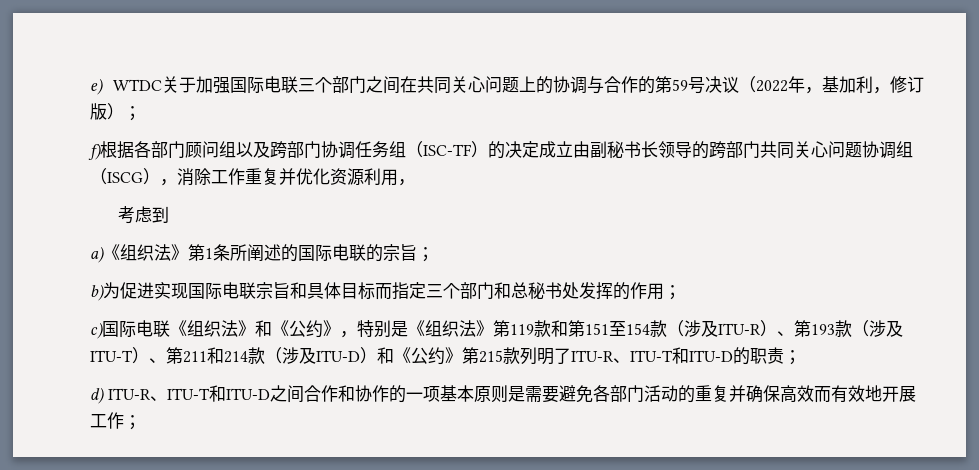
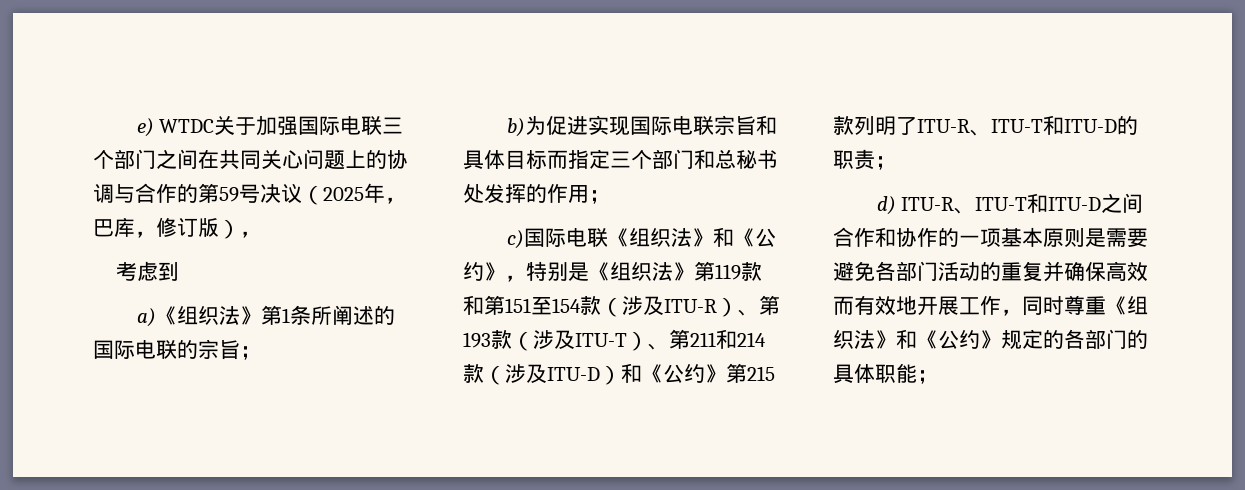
- e) WTDC关于加强国际电联三个部门之间在共同关心问题上的协调与合作的第59号决议（2022年，基加利，修订版）；
- f)根据各部门顾问组以及跨部门协调任务组（ISC-TF）的决定成立由副秘书长领导的跨部门共同关心问题协调组（ISCG），消除工作重复并优化资源利用，
+ e) WTDC关于加强国际电联三个部门之间在共同关心问题上的协调与合作的第59号决议（2025年，巴库，修订版），
- d) ITU-R、ITU-T和ITU-D之间合作和协作的一项基本原则是需要避免各部门活动的重复并确保高效而有效地开展工作；
+ d) ITU-R、ITU-T和ITU-D之间合作和协作的一项基本原则是需要避免各部门活动的重复并确保高效而有效地开展工作，同时尊重《组织法》和《公约》规定的各部门的具体职能；

